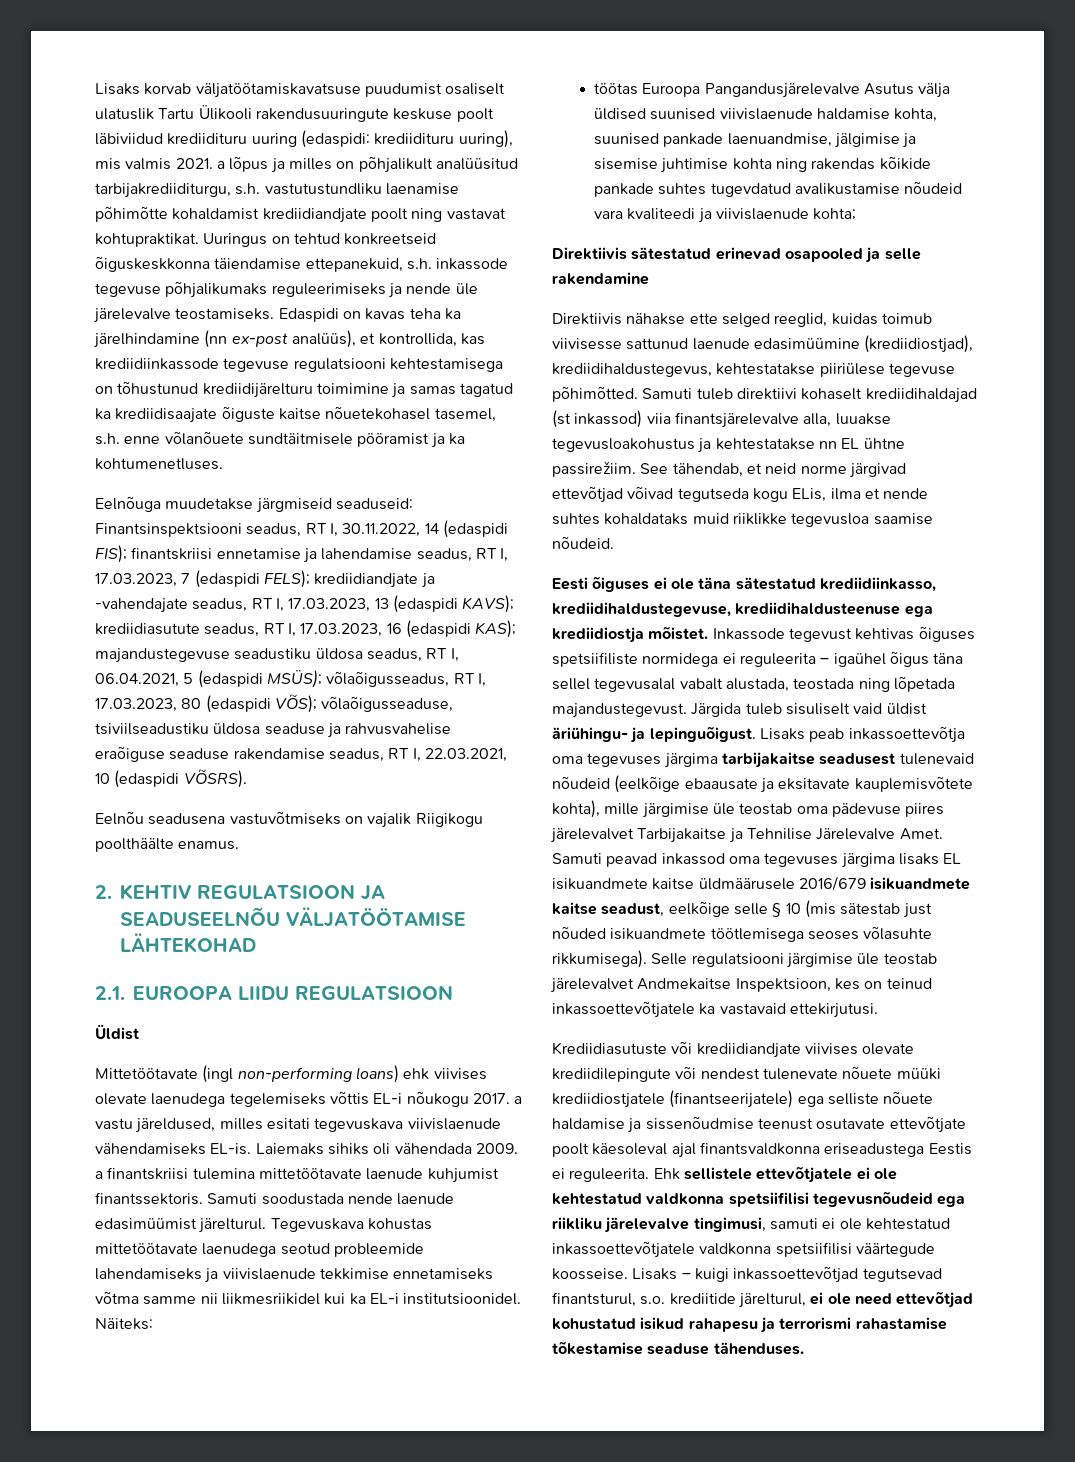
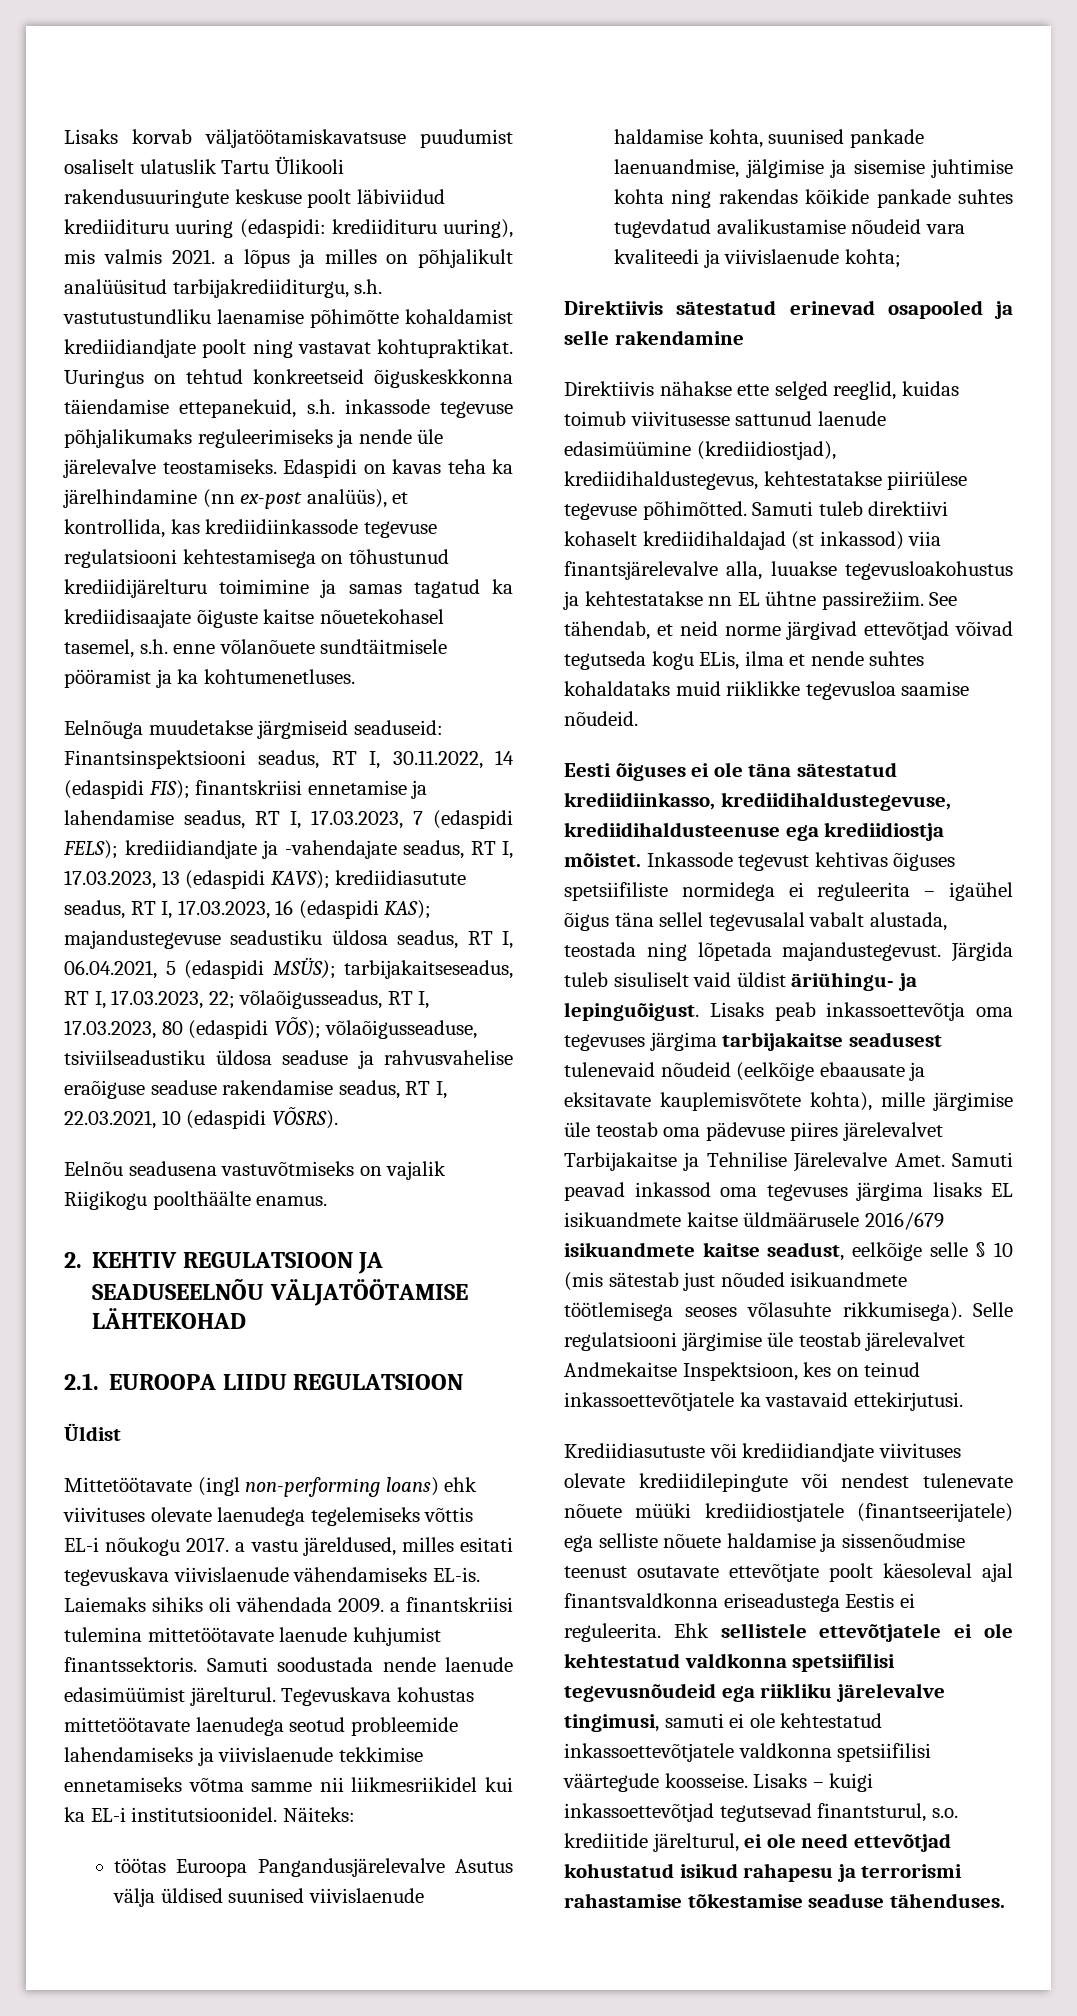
+ tarbijakaitseseadus, RT I, 17.03.2023, 22;
- Mittetöötavate (ingl non-performing loans) ehk viivises olevate laenudega tegelemiseks võttis EL-i nõukogu 2017. a vastu järeldused, milles esitati tegevuskava viivislaenude vähendamiseks EL-is.
+ Mittetöötavate (ingl non-performing loans) ehk viivituses olevate laenudega tegelemiseks võttis EL-i nõukogu 2017. a vastu järeldused, milles esitati tegevuskava viivislaenude vähendamiseks EL-is.
- Direktiivis nähakse ette selged reeglid, kuidas toimub viivisesse sattunud laenude edasimüümine (krediidiostjad), krediidihaldustegevus, kehtestatakse piiriülese tegevuse põhimõtted.
+ Direktiivis nähakse ette selged reeglid, kuidas toimub viivitusesse sattunud laenude edasimüümine (krediidiostjad), krediidihaldustegevus, kehtestatakse piiriülese tegevuse põhimõtted.
- Krediidiasutuste või krediidiandjate viivises olevate krediidilepingute või nendest tulenevate nõuete müüki krediidiostjatele (finantseerijatele) ega selliste nõuete haldamise ja sissenõudmise teenust osutavate ettevõtjate poolt käesoleval ajal finantsvaldkonna eriseadustega Eestis ei reguleerita.
+ Krediidiasutuste või krediidiandjate viivituses olevate krediidilepingute või nendest tulenevate nõuete müüki krediidiostjatele (finantseerijatele) ega selliste nõuete haldamise ja sissenõudmise teenust osutavate ettevõtjate poolt käesoleval ajal finantsvaldkonna eriseadustega Eestis ei reguleerita.

